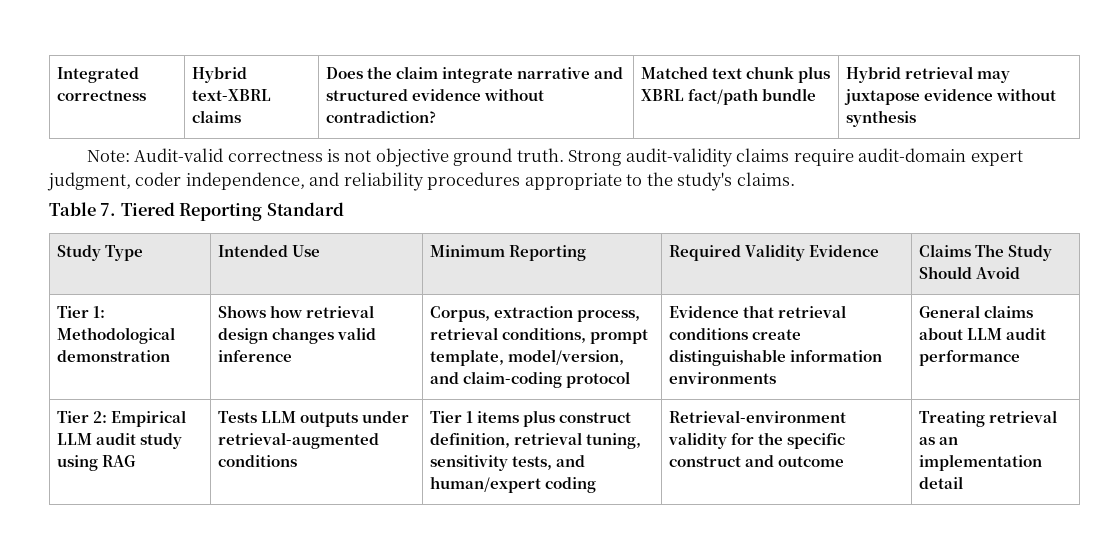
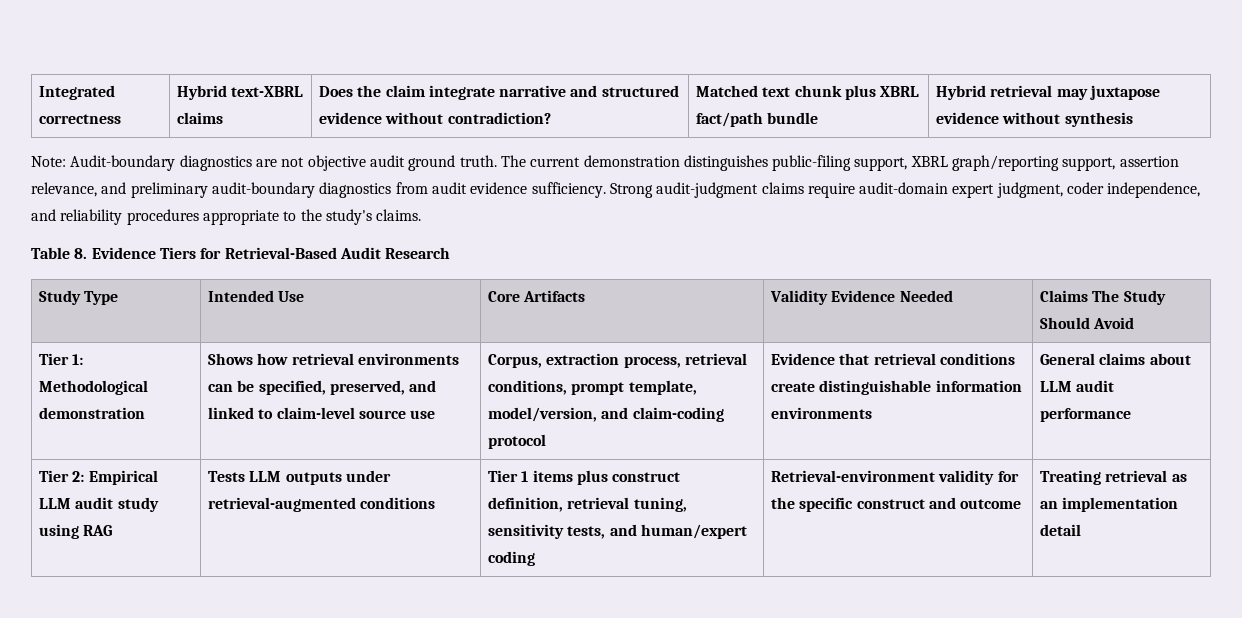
- Note: Audit-valid correctness is not objective ground truth.
+ Note: Audit-boundary diagnostics are not objective audit ground truth.
- Strong audit-validity claims require audit-domain expert judgment, coder independence, and reliability procedures appropriate to the study's claims.
+ The current demonstration distinguishes public-filing support, XBRL graph/reporting support, assertion relevance, and preliminary audit-boundary diagnostics from audit evidence sufficiency. Strong audit-judgment claims require audit-domain expert judgment, coder independence, and reliability procedures appropriate to the study's claims.
- Table 7. Tiered Reporting Standard
+ Table 8. Evidence Tiers for Retrieval-Based Audit Research
- Study Type | Intended Use | Minimum Reporting | Required Validity Evidence | Claims The Study Should Avoid
+ Study Type | Intended Use | Core Artifacts | Validity Evidence Needed | Claims The Study Should Avoid
- Shows how retrieval design changes valid inference
+ Shows how retrieval environments can be specified, preserved, and linked to claim-level source use

